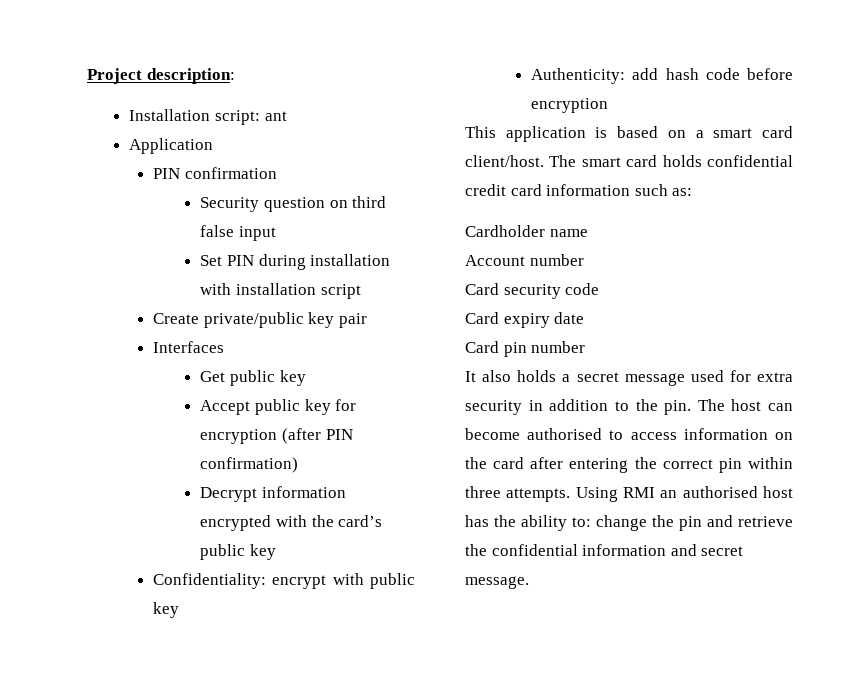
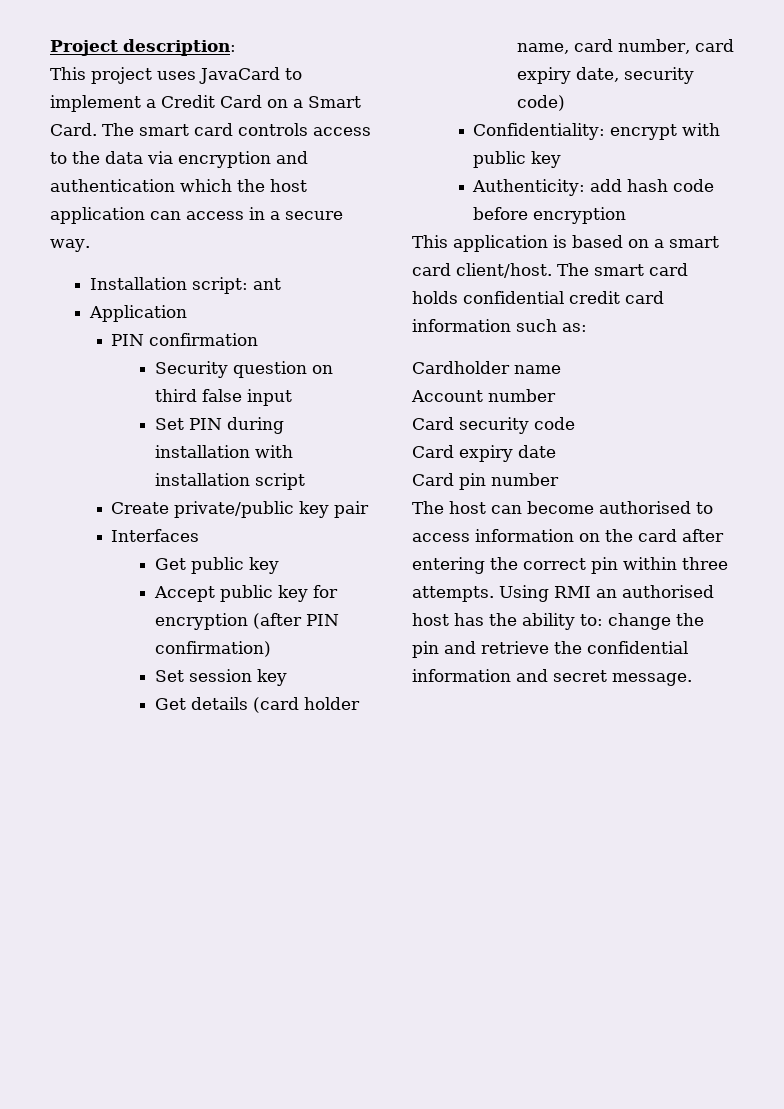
+ This project uses JavaCard to implement a Credit Card on a Smart Card. The smart card controls access to the data via encryption and authentication which the host application can access in a secure way.
- Decrypt information encrypted with the card’s public key
+ Set session key
+ Get details (card holder name, card number, card expiry date, security code)
- It also holds a secret message used for extra security in addition to the pin.

